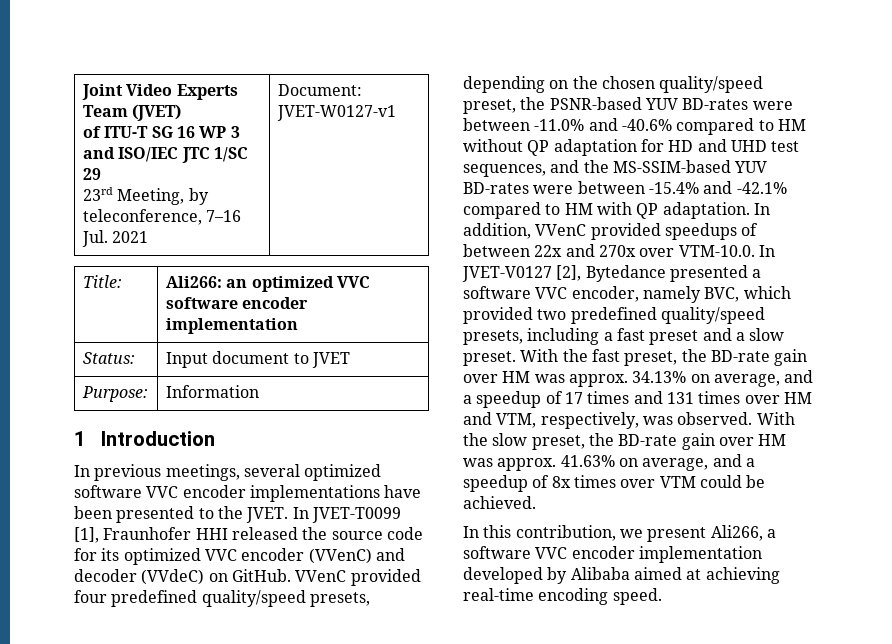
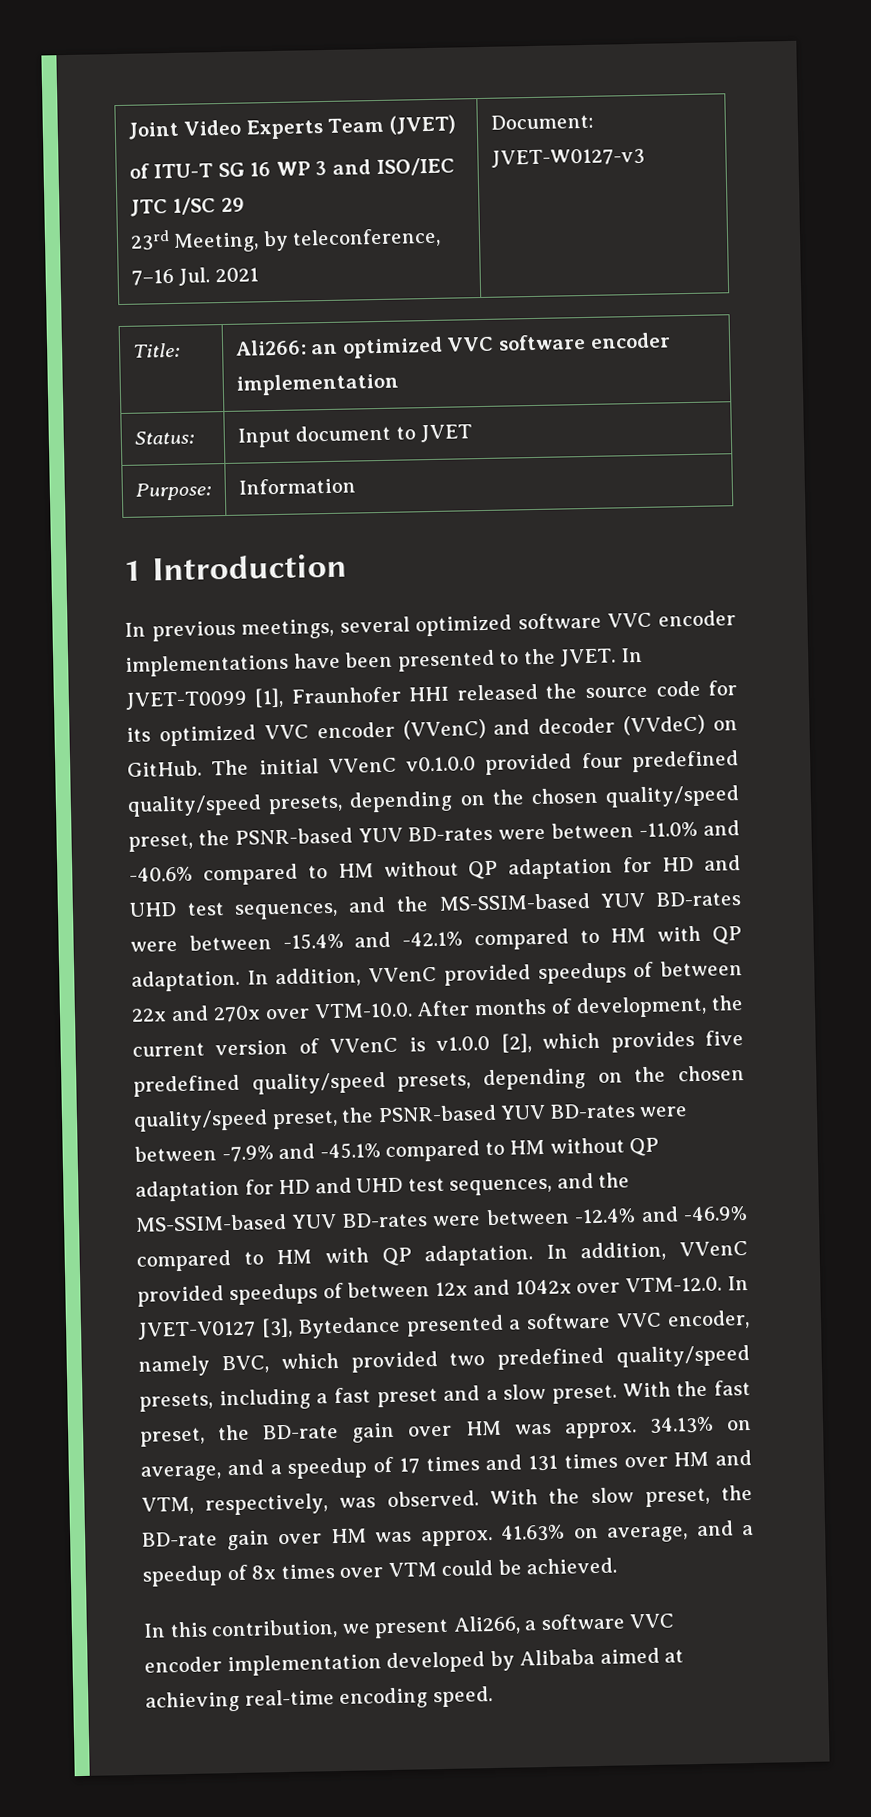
  Joint Video Experts Team (JVET)
  of ITU-T SG 16 WP 3 and ISO/IEC JTC 1/SC 29
- 23rd Meeting, by teleconference, 7–16 Jul. 2021 | Document: JVET-W0127-v1
+ 23rd Meeting, by teleconference, 7–16 Jul. 2021 | Document: JVET-W0127-v3
- VVenC provided four predefined quality/speed presets, depending on the chosen quality/speed preset, the PSNR-based YUV BD-rates were between -11.0% and -40.6% compared to HM without QP adaptation for HD and UHD test sequences, and the MS-SSIM-based YUV BD-rates were between -15.4% and -42.1% compared to HM with QP adaptation.
+ The initial VVenC v0.1.0.0 provided four predefined quality/speed presets, depending on the chosen quality/speed preset, the PSNR-based YUV BD-rates were between -11.0% and -40.6% compared to HM without QP adaptation for HD and UHD test sequences, and the MS-SSIM-based YUV BD-rates were between -15.4% and -42.1% compared to HM with QP adaptation.
- In addition, VVenC provided speedups of between 22x and 270x over VTM-10.0. In JVET-V0127 [2], Bytedance presented a software VVC encoder, namely BVC, which provided two predefined quality/speed presets, including a fast preset and a slow preset.
+ In addition, VVenC provided speedups of between 22x and 270x over VTM-10.0. After months of development, the current version of VVenC is v1.0.0 [2], which provides five predefined quality/speed presets, depending on the chosen quality/speed preset, the PSNR-based YUV BD-rates were between -7.9% and -45.1% compared to HM without QP adaptation for HD and UHD test sequences, and the MS-SSIM-based YUV BD-rates were between -12.4% and -46.9% compared to HM with QP adaptation. In addition, VVenC provided speedups of between 12x and 1042x over VTM-12.0. In JVET-V0127 [3], Bytedance presented a software VVC encoder, namely BVC, which provided two predefined quality/speed presets, including a fast preset and a slow preset.

